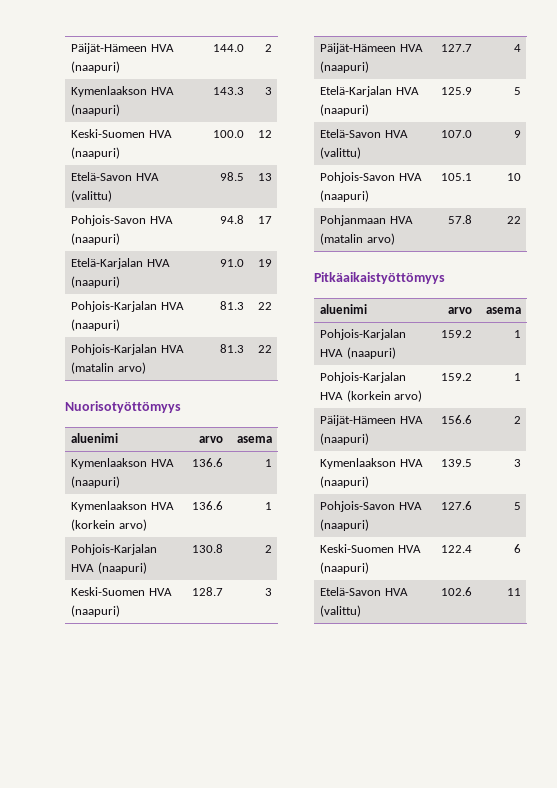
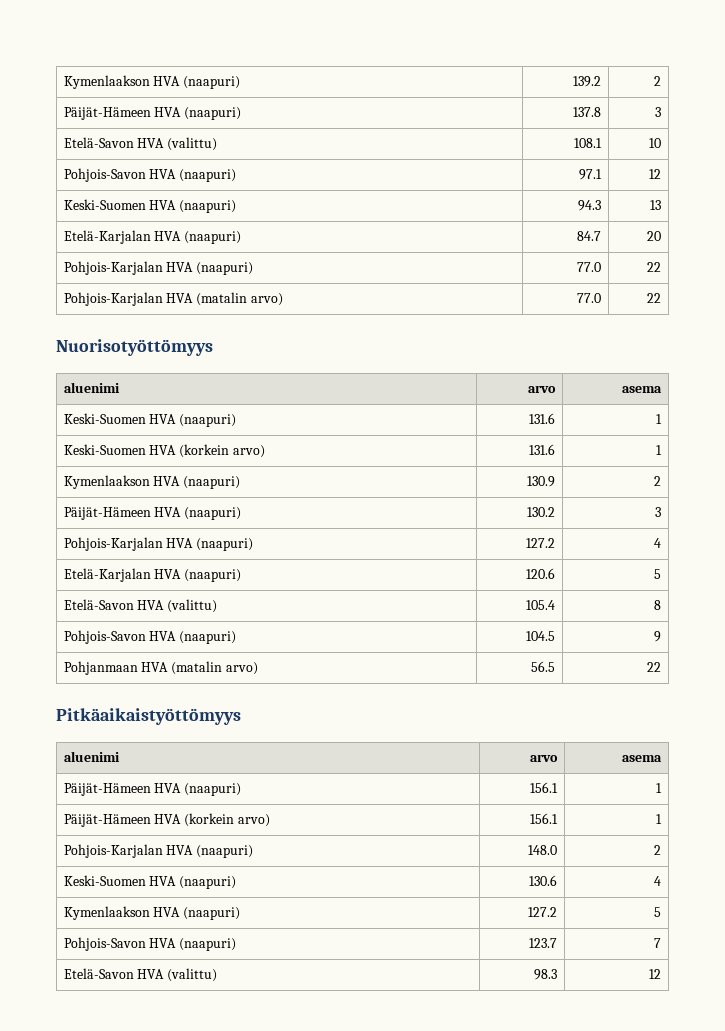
- Päijät-Hämeen HVA (naapuri) | 144.0 | 2
- Kymenlaakson HVA (naapuri) | 143.3 | 3
- Keski-Suomen HVA (naapuri) | 100.0 | 12
- Etelä-Savon HVA (valittu) | 98.5 | 13
- Pohjois-Savon HVA (naapuri) | 94.8 | 17
- Etelä-Karjalan HVA (naapuri) | 91.0 | 19
- Pohjois-Karjalan HVA (naapuri) | 81.3 | 22
+ Kymenlaakson HVA (naapuri) | 139.2 | 2
+ Päijät-Hämeen HVA (naapuri) | 137.8 | 3
+ Etelä-Savon HVA (valittu) | 108.1 | 10
+ Pohjois-Savon HVA (naapuri) | 97.1 | 12
+ Keski-Suomen HVA (naapuri) | 94.3 | 13
+ Etelä-Karjalan HVA (naapuri) | 84.7 | 20
+ Pohjois-Karjalan HVA (naapuri) | 77.0 | 22
- Pohjois-Karjalan HVA (matalin arvo) | 81.3 | 22
+ Pohjois-Karjalan HVA (matalin arvo) | 77.0 | 22
- Kymenlaakson HVA (naapuri) | 136.6 | 1
- Kymenlaakson HVA (korkein arvo) | 136.6 | 1
- Pohjois-Karjalan HVA (naapuri) | 130.8 | 2
- Keski-Suomen HVA (naapuri) | 128.7 | 3
- Päijät-Hämeen HVA (naapuri) | 127.7 | 4
+ Keski-Suomen HVA (naapuri) | 131.6 | 1
+ Keski-Suomen HVA (korkein arvo) | 131.6 | 1
+ Kymenlaakson HVA (naapuri) | 130.9 | 2
+ Päijät-Hämeen HVA (naapuri) | 130.2 | 3
+ Pohjois-Karjalan HVA (naapuri) | 127.2 | 4
- Etelä-Karjalan HVA (naapuri) | 125.9 | 5
+ Etelä-Karjalan HVA (naapuri) | 120.6 | 5
- Etelä-Savon HVA (valittu) | 107.0 | 9
- Pohjois-Savon HVA (naapuri) | 105.1 | 10
+ Etelä-Savon HVA (valittu) | 105.4 | 8
+ Pohjois-Savon HVA (naapuri) | 104.5 | 9
- Pohjanmaan HVA (matalin arvo) | 57.8 | 22
+ Pohjanmaan HVA (matalin arvo) | 56.5 | 22
- Pohjois-Karjalan HVA (naapuri) | 159.2 | 1
- Pohjois-Karjalan HVA (korkein arvo) | 159.2 | 1
- Päijät-Hämeen HVA (naapuri) | 156.6 | 2
- Kymenlaakson HVA (naapuri) | 139.5 | 3
- Pohjois-Savon HVA (naapuri) | 127.6 | 5
- Keski-Suomen HVA (naapuri) | 122.4 | 6
- Etelä-Savon HVA (valittu) | 102.6 | 11
+ Päijät-Hämeen HVA (naapuri) | 156.1 | 1
+ Päijät-Hämeen HVA (korkein arvo) | 156.1 | 1
+ Pohjois-Karjalan HVA (naapuri) | 148.0 | 2
+ Keski-Suomen HVA (naapuri) | 130.6 | 4
+ Kymenlaakson HVA (naapuri) | 127.2 | 5
+ Pohjois-Savon HVA (naapuri) | 123.7 | 7
+ Etelä-Savon HVA (valittu) | 98.3 | 12

